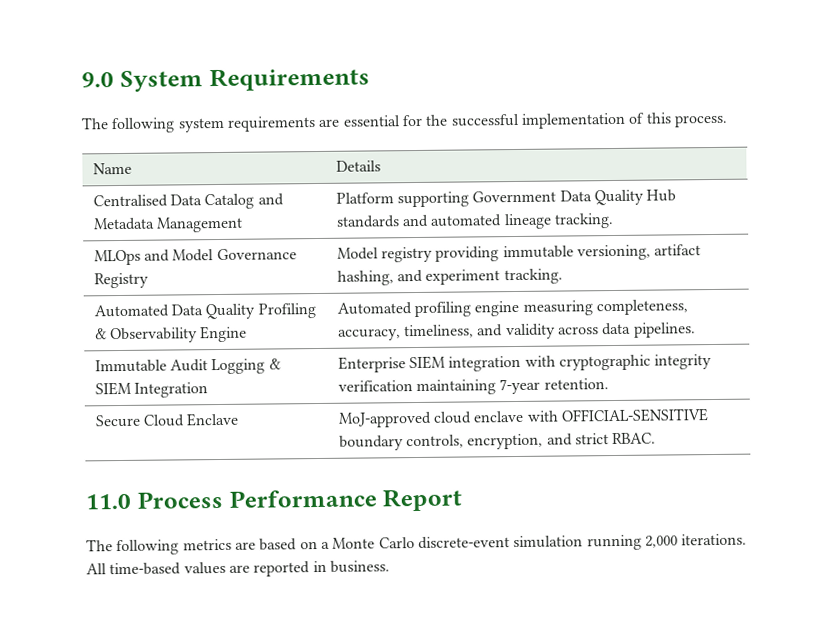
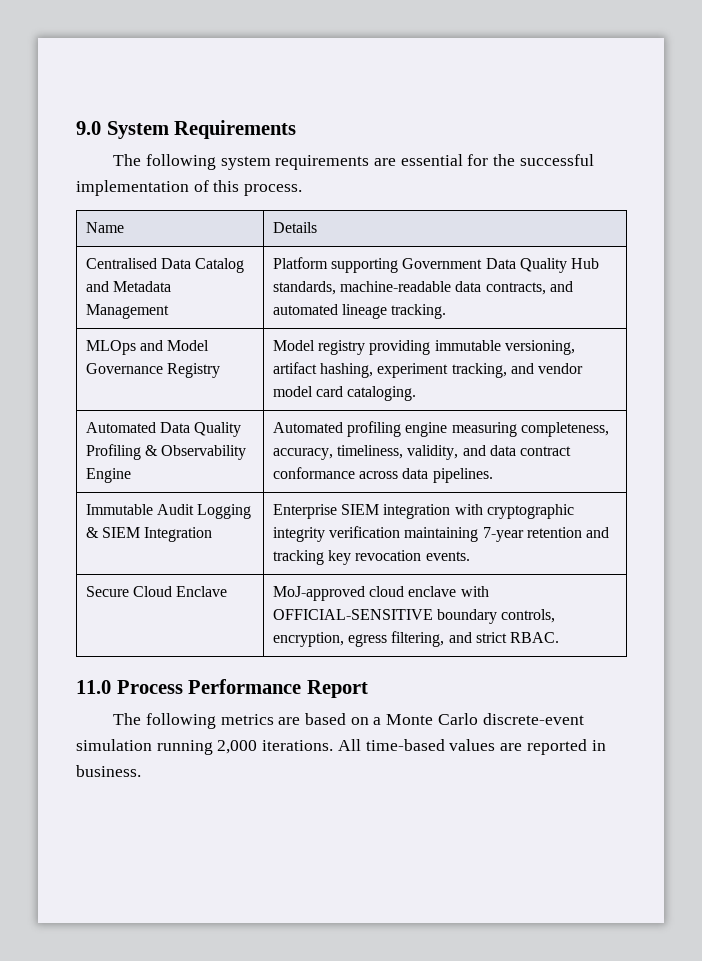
- Centralised Data Catalog and Metadata Management | Platform supporting Government Data Quality Hub standards and automated lineage tracking.
+ Centralised Data Catalog and Metadata Management | Platform supporting Government Data Quality Hub standards, machine-readable data contracts, and automated lineage tracking.
- MLOps and Model Governance Registry | Model registry providing immutable versioning, artifact hashing, and experiment tracking.
+ MLOps and Model Governance Registry | Model registry providing immutable versioning, artifact hashing, experiment tracking, and vendor model card cataloging.
- Automated Data Quality Profiling & Observability Engine | Automated profiling engine measuring completeness, accuracy, timeliness, and validity across data pipelines.
+ Automated Data Quality Profiling & Observability Engine | Automated profiling engine measuring completeness, accuracy, timeliness, validity, and data contract conformance across data pipelines.
- Immutable Audit Logging & SIEM Integration | Enterprise SIEM integration with cryptographic integrity verification maintaining 7-year retention.
+ Immutable Audit Logging & SIEM Integration | Enterprise SIEM integration with cryptographic integrity verification maintaining 7-year retention and tracking key revocation events.
- Secure Cloud Enclave | MoJ-approved cloud enclave with OFFICIAL-SENSITIVE boundary controls, encryption, and strict RBAC.
+ Secure Cloud Enclave | MoJ-approved cloud enclave with OFFICIAL-SENSITIVE boundary controls, encryption, egress filtering, and strict RBAC.

